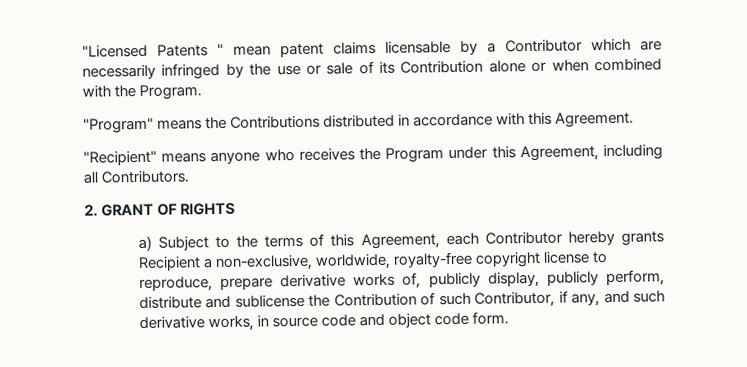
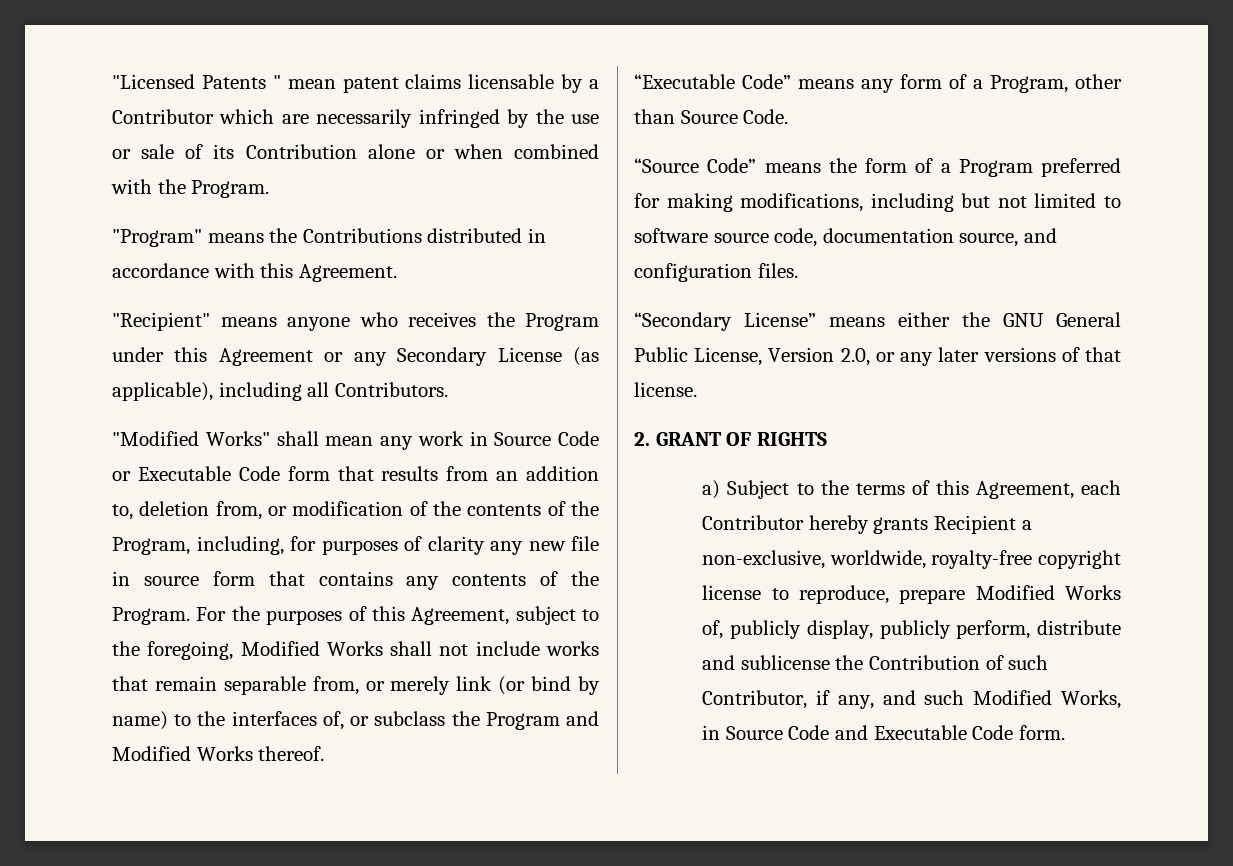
- "Recipient" means anyone who receives the Program under this Agreement, including all Contributors.
+ "Recipient" means anyone who receives the Program under this Agreement or any Secondary License (as applicable), including all Contributors.
+ "Modified Works" shall mean any work in Source Code or Executable Code form that results from an addition to, deletion from, or modification of the contents of the Program, including, for purposes of clarity any new file in source form that contains any contents of the Program. For the purposes of this Agreement, subject to the foregoing, Modified Works shall not include works that remain separable from, or merely link (or bind by name) to the interfaces of, or subclass the Program and Modified Works thereof.
+ “Executable Code” means any form of a Program, other than Source Code.
+ “Source Code” means the form of a Program preferred for making modifications, including but not limited to software source code, documentation source, and configuration files.
+ “Secondary License” means either the GNU General Public License, Version 2.0, or any later versions of that license.
- a) Subject to the terms of this Agreement, each Contributor hereby grants Recipient a non-exclusive, worldwide, royalty-free copyright license to reproduce, prepare derivative works of, publicly display, publicly perform, distribute and sublicense the Contribution of such Contributor, if any, and such derivative works, in source code and object code form.
+ a) Subject to the terms of this Agreement, each Contributor hereby grants Recipient a non-exclusive, worldwide, royalty-free copyright license to reproduce, prepare Modified Works of, publicly display, publicly perform, distribute and sublicense the Contribution of such Contributor, if any, and such Modified Works, in Source Code and Executable Code form.

